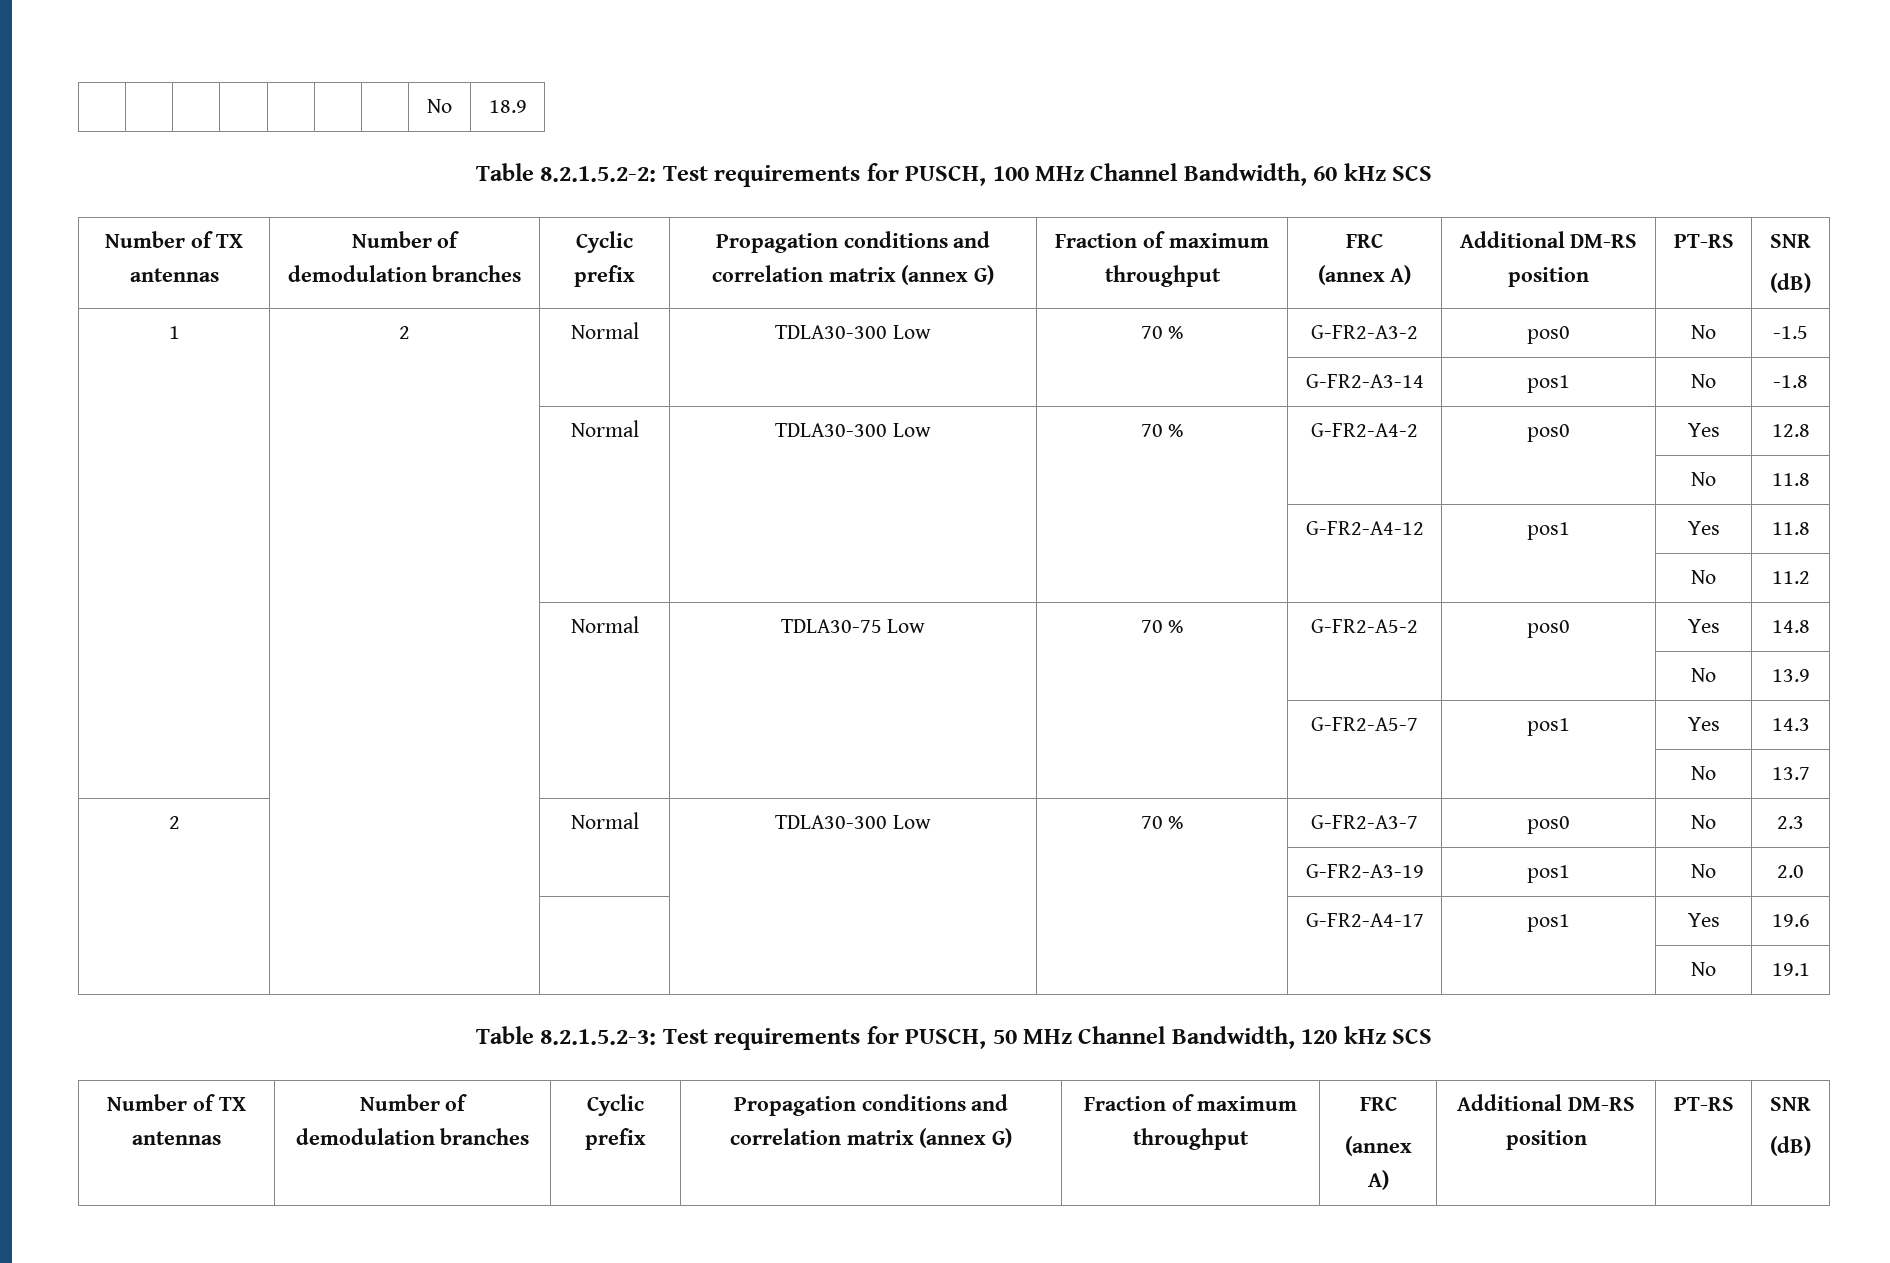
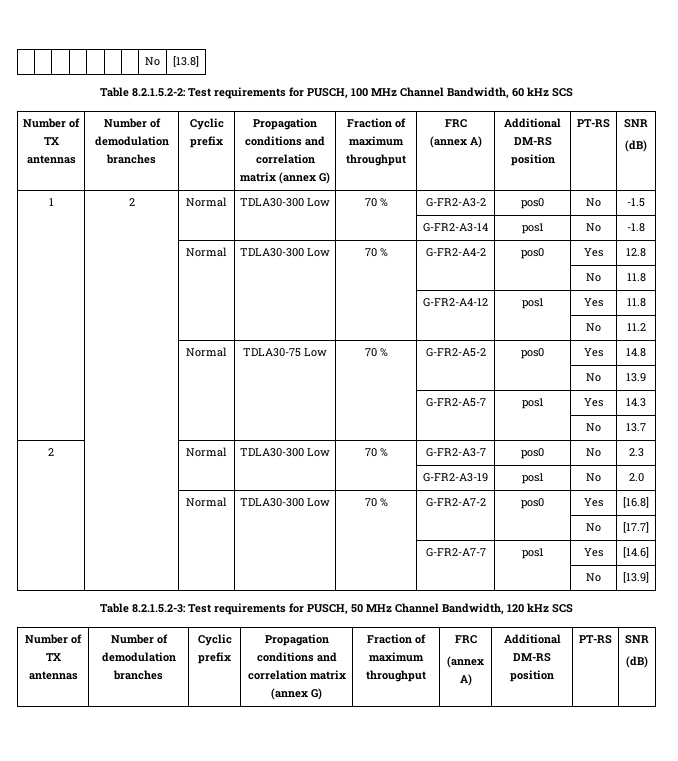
- | | | | | | | No | 18.9
+ | | | | | | | No | [13.8]
- | | | | | G-FR2-A4-17 | pos1 | Yes | 19.6
- | | | | | | | No | 19.1
+ | | Normal | TDLA30-300 Low | 70 % | G-FR2-A7-2 | pos0 | Yes | [16.8]
+ | | | | | | | No | [17.7]
+ | | | | | G-FR2-A7-7 | pos1 | Yes | [14.6]
+ | | | | | | | No | [13.9]

